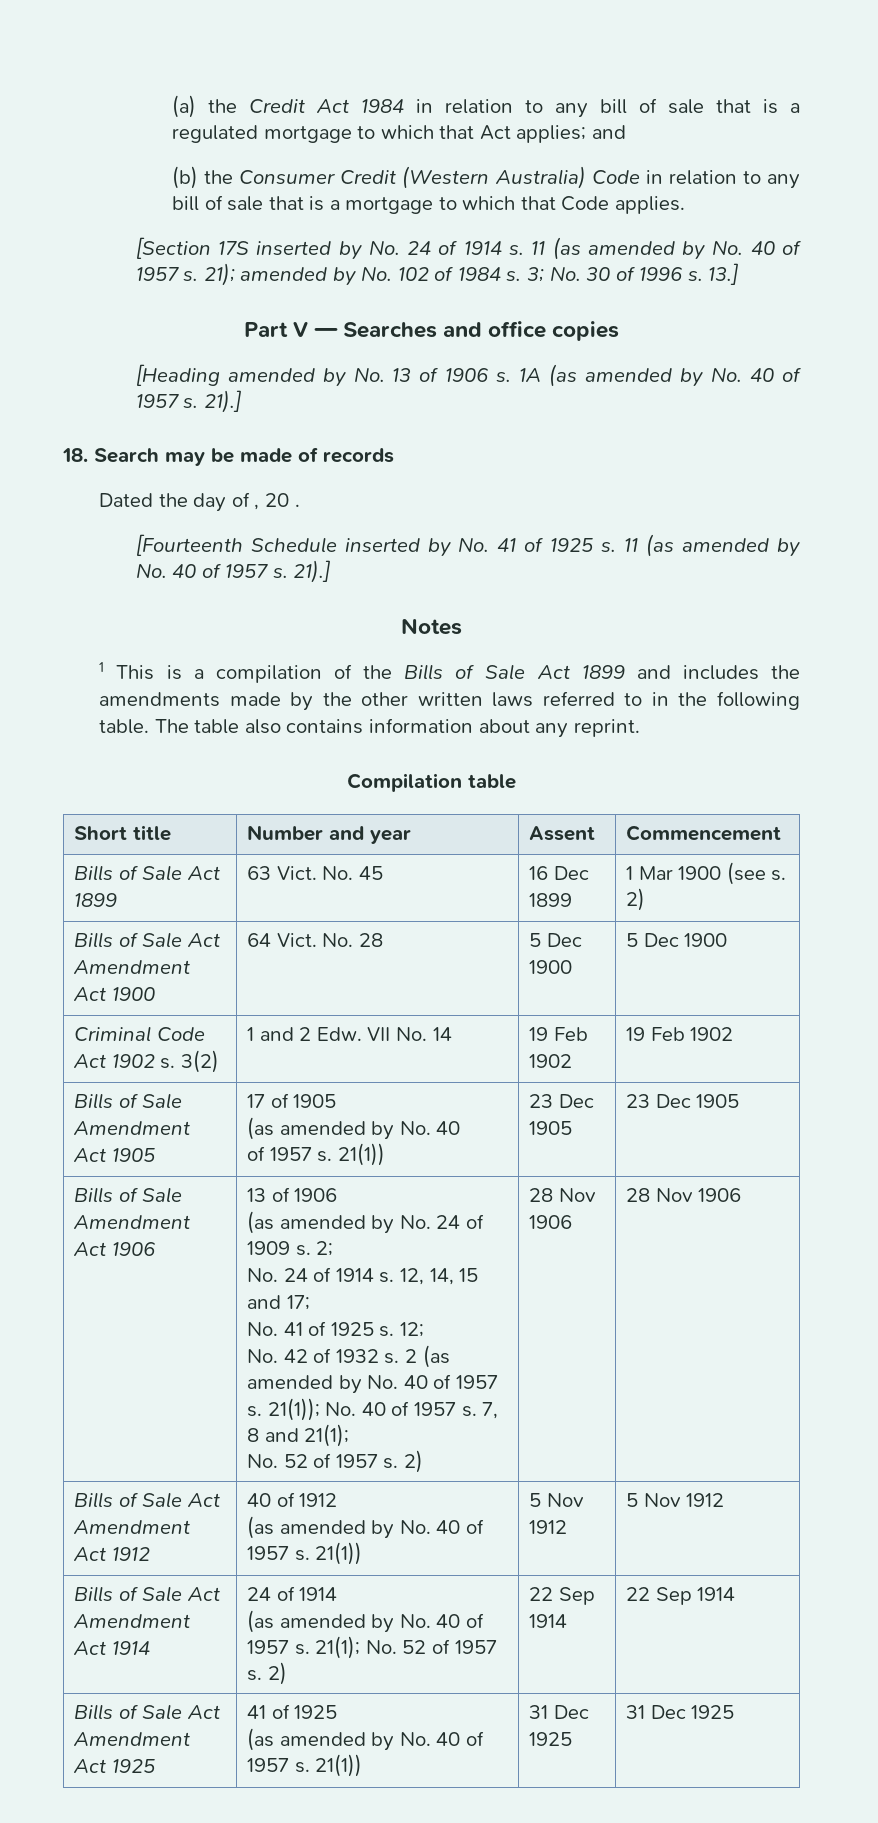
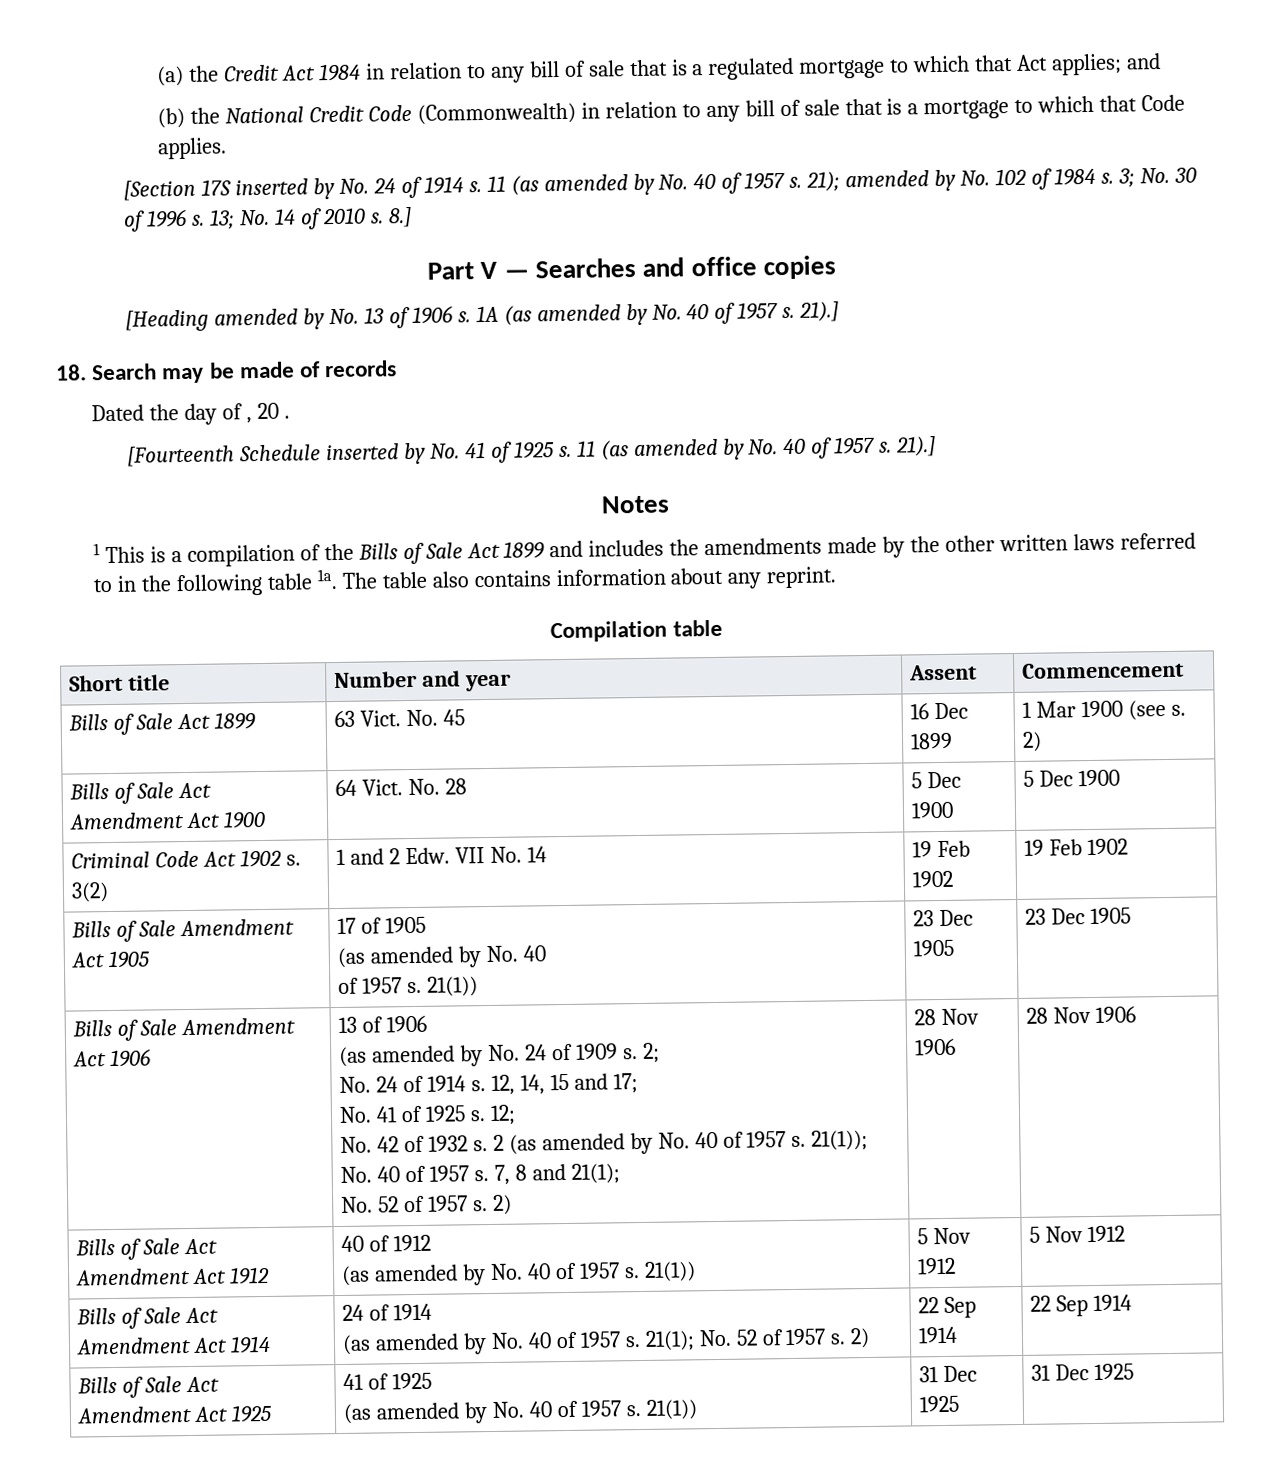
- (b) the Consumer Credit (Western Australia) Code in relation to any bill of sale that is a mortgage to which that Code applies.
+ (b) the National Credit Code (Commonwealth) in relation to any bill of sale that is a mortgage to which that Code applies.
- 13.]
+ 13; No. 14 of 2010 s. 8.]
- 1 This is a compilation of the Bills of Sale Act 1899 and includes the amendments made by the other written laws referred to in the following table.
+ 1 This is a compilation of the Bills of Sale Act 1899 and includes the amendments made by the other written laws referred to in the following table 1a.

